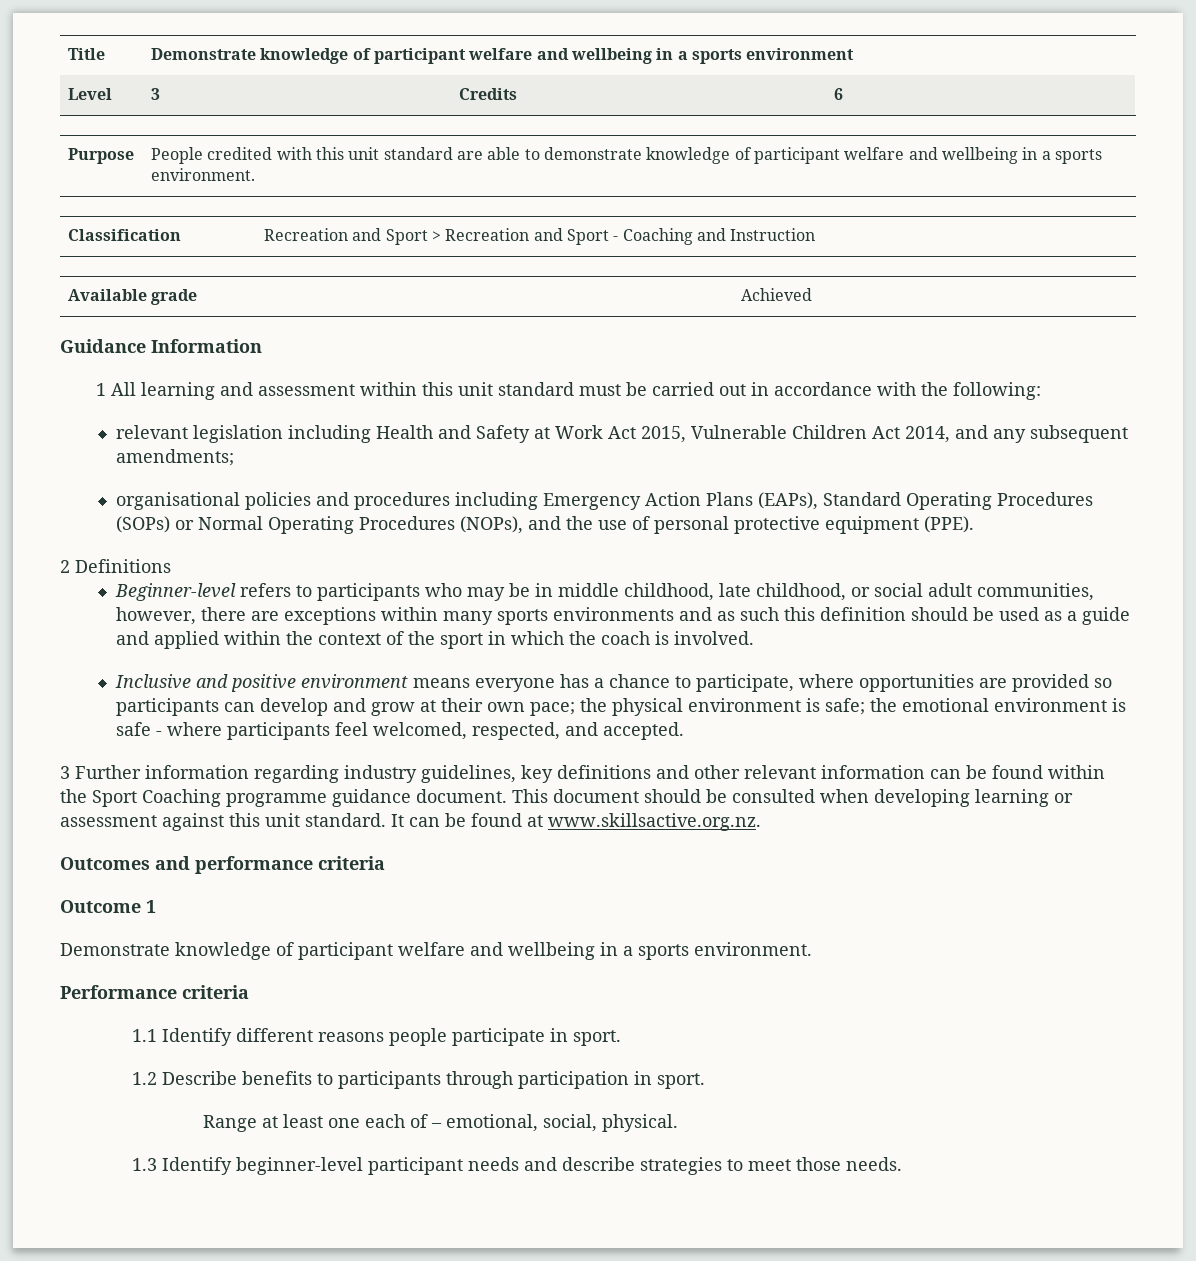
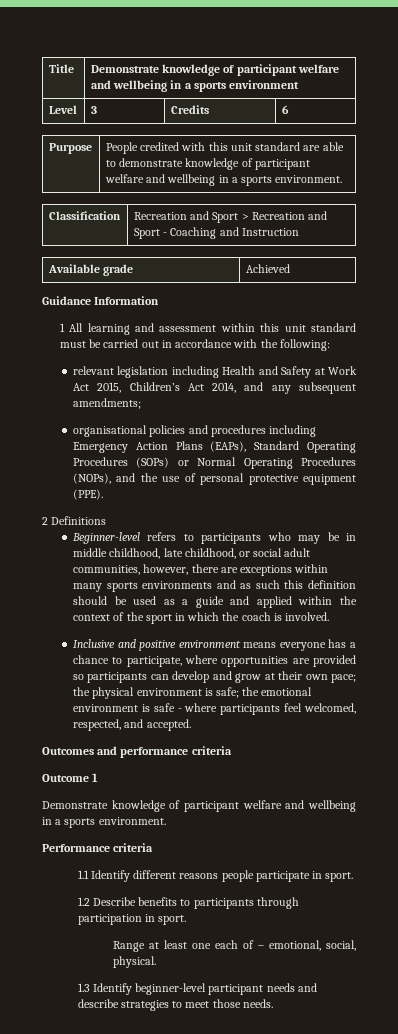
- relevant legislation including Health and Safety at Work Act 2015, Vulnerable Children Act 2014, and any subsequent amendments;
+ relevant legislation including Health and Safety at Work Act 2015, Children’s Act 2014, and any subsequent amendments;
- 3 Further information regarding industry guidelines, key definitions and other relevant information can be found within the Sport Coaching programme guidance document. This document should be consulted when developing learning or assessment against this unit standard. It can be found at www.skillsactive.org.nz.

